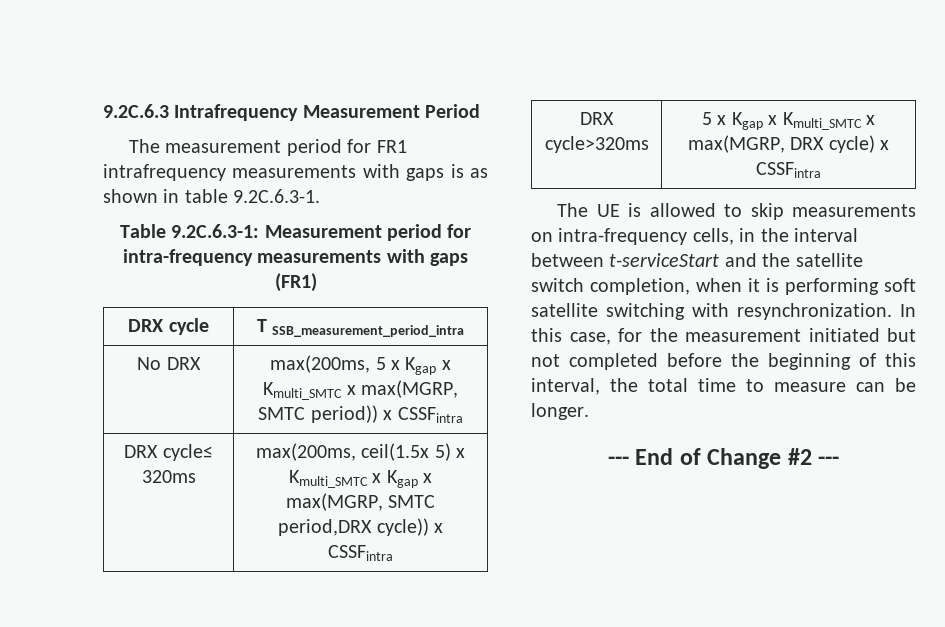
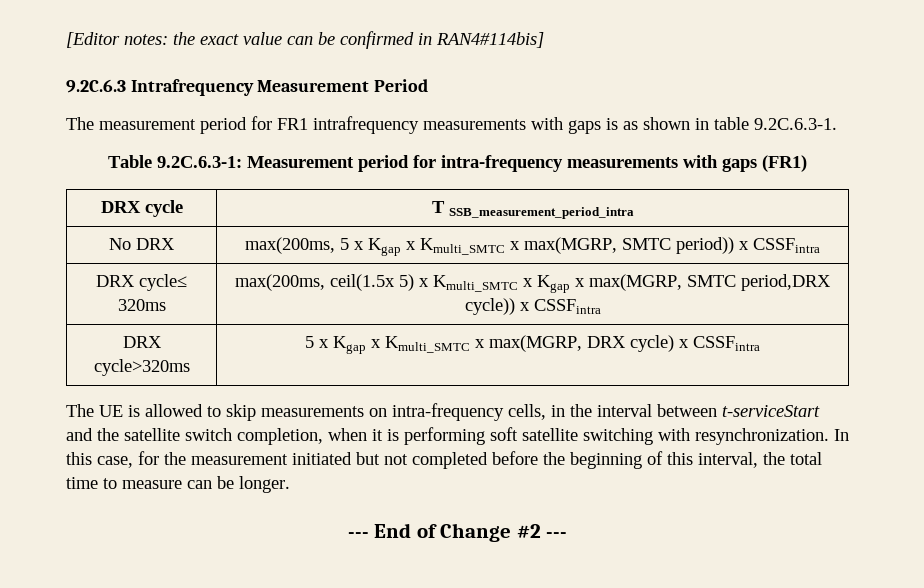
+ [Editor notes: the exact value can be confirmed in RAN4#114bis]

